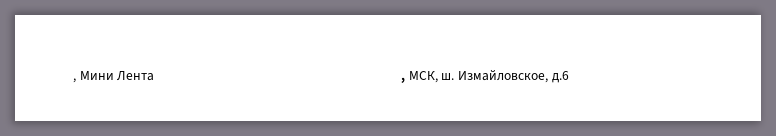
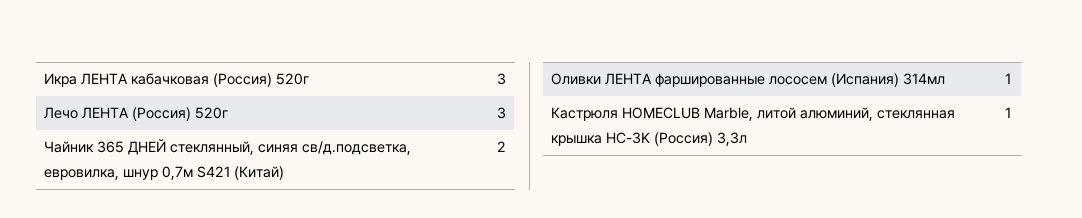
- , Мини Лента
- , МСК, ш. Измайловское, д.6
+ Икра ЛЕНТА кабачковая (Россия) 520г | 3
+ Лечо ЛЕНТА (Россия) 520г | 3
+ Чайник 365 ДНЕЙ стеклянный, синяя св/д.подсветка, евровилка, шнур 0,7м S421 (Китай) | 2
+ Оливки ЛЕНТА фаршированные лососем (Испания) 314мл | 1
+ Кастрюля HOMECLUB Marble, литой алюминий, стеклянная крышка HC-3K (Россия) 3,3л | 1

